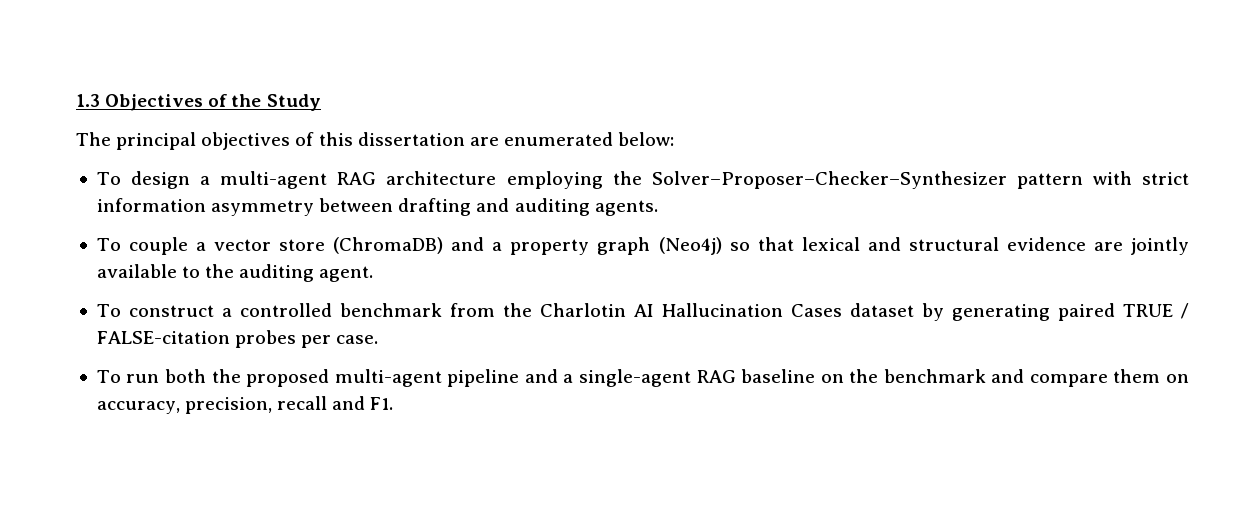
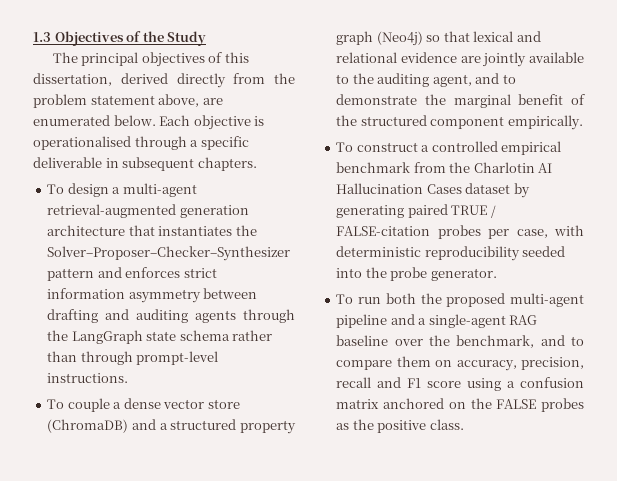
- The principal objectives of this dissertation are enumerated below:
+ The principal objectives of this dissertation, derived directly from the problem statement above, are enumerated below. Each objective is operationalised through a specific deliverable in subsequent chapters.
- To design a multi-agent RAG architecture employing the Solver–Proposer–Checker–Synthesizer pattern with strict information asymmetry between drafting and auditing agents.
+ To design a multi-agent retrieval-augmented generation architecture that instantiates the Solver–Proposer–Checker–Synthesizer pattern and enforces strict information asymmetry between drafting and auditing agents through the LangGraph state schema rather than through prompt-level instructions.
- To couple a vector store (ChromaDB) and a property graph (Neo4j) so that lexical and structural evidence are jointly available to the auditing agent.
+ To couple a dense vector store (ChromaDB) and a structured property graph (Neo4j) so that lexical and relational evidence are jointly available to the auditing agent, and to demonstrate the marginal benefit of the structured component empirically.
- To construct a controlled benchmark from the Charlotin AI Hallucination Cases dataset by generating paired TRUE / FALSE-citation probes per case.
+ To construct a controlled empirical benchmark from the Charlotin AI Hallucination Cases dataset by generating paired TRUE / FALSE-citation probes per case, with deterministic reproducibility seeded into the probe generator.
- To run both the proposed multi-agent pipeline and a single-agent RAG baseline on the benchmark and compare them on accuracy, precision, recall and F1.
+ To run both the proposed multi-agent pipeline and a single-agent RAG baseline over the benchmark, and to compare them on accuracy, precision, recall and F1 score using a confusion matrix anchored on the FALSE probes as the positive class.

